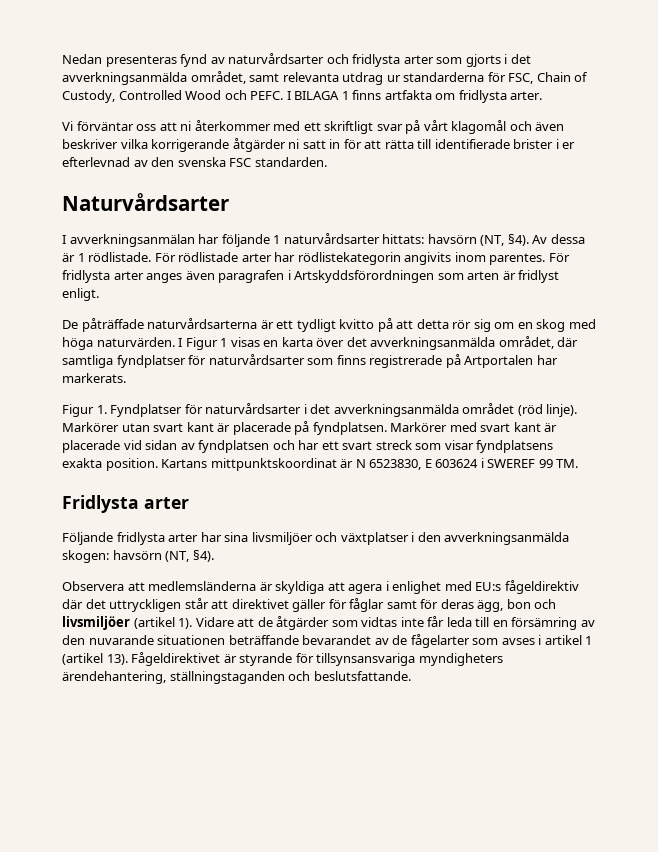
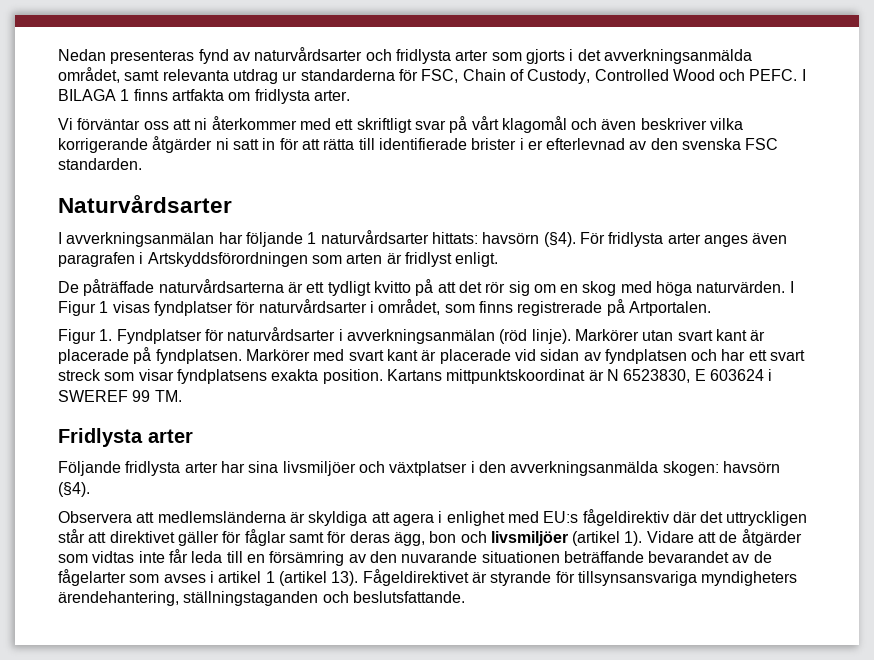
- I avverkningsanmälan har följande 1 naturvårdsarter hittats: havsörn (NT, §4). Av dessa är 1 rödlistade. För rödlistade arter har rödlistekategorin angivits inom parentes.
+ I avverkningsanmälan har följande 1 naturvårdsarter hittats: havsörn (§4).
- De påträffade naturvårdsarterna är ett tydligt kvitto på att detta rör sig om en skog med höga naturvärden.
+ De påträffade naturvårdsarterna är ett tydligt kvitto på att det rör sig om en skog med höga naturvärden.
- I Figur 1 visas en karta över det avverkningsanmälda området, där samtliga fyndplatser för naturvårdsarter som finns registrerade på Artportalen har markerats.
+ I Figur 1 visas fyndplatser för naturvårdsarter i området, som finns registrerade på Artportalen.
- Figur 1. Fyndplatser för naturvårdsarter i det avverkningsanmälda området (röd linje).
+ Figur 1. Fyndplatser för naturvårdsarter i avverkningsanmälan (röd linje).
- Följande fridlysta arter har sina livsmiljöer och växtplatser i den avverkningsanmälda skogen: havsörn (NT, §4).
+ Följande fridlysta arter har sina livsmiljöer och växtplatser i den avverkningsanmälda skogen: havsörn (§4).

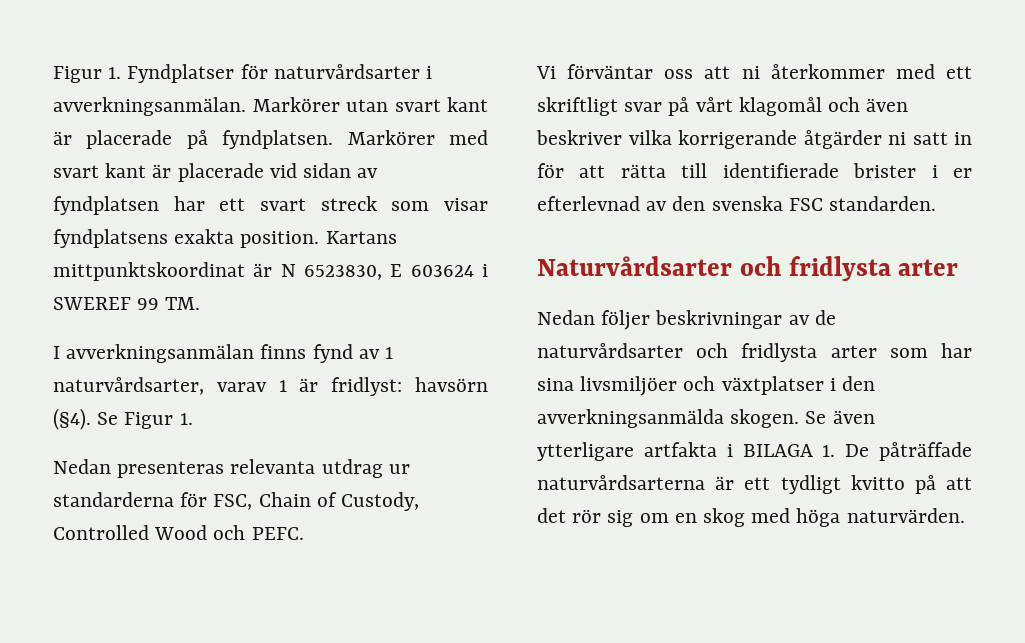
- Nedan presenteras fynd av naturvårdsarter och fridlysta arter som gjorts i det avverkningsanmälda området, samt relevanta utdrag ur standarderna för FSC, Chain of Custody, Controlled Wood och PEFC. I BILAGA 1 finns artfakta om fridlysta arter.
+ Figur 1. Fyndplatser för naturvårdsarter i avverkningsanmälan. Markörer utan svart kant är placerade på fyndplatsen. Markörer med svart kant är placerade vid sidan av fyndplatsen har ett svart streck som visar fyndplatsens exakta position. Kartans mittpunktskoordinat är N 6523830, E 603624 i SWEREF 99 TM.
+ I avverkningsanmälan finns fynd av 1 naturvårdsarter, varav 1 är fridlyst: havsörn (§4). Se Figur 1.
+ Nedan presenteras relevanta utdrag ur standarderna för FSC, Chain of Custody, Controlled Wood och PEFC.
- Naturvårdsarter
- I avverkningsanmälan har följande 1 naturvårdsarter hittats: havsörn (§4). För fridlysta arter anges även paragrafen i Artskyddsförordningen som arten är fridlyst enligt.
- De påträffade naturvårdsarterna är ett tydligt kvitto på att det rör sig om en skog med höga naturvärden. I Figur 1 visas fyndplatser för naturvårdsarter i området, som finns registrerade på Artportalen.
- Figur 1. Fyndplatser för naturvårdsarter i avverkningsanmälan (röd linje). Markörer utan svart kant är placerade på fyndplatsen. Markörer med svart kant är placerade vid sidan av fyndplatsen och har ett svart streck som visar fyndplatsens exakta position. Kartans mittpunktskoordinat är N 6523830, E 603624 i SWEREF 99 TM.
- Fridlysta arter
- Följande fridlysta arter har sina livsmiljöer och växtplatser i den avverkningsanmälda skogen: havsörn (§4).
- Observera att medlemsländerna är skyldiga att agera i enlighet med EU:s fågeldirektiv där det uttryckligen står att direktivet gäller för fåglar samt för deras ägg, bon och livsmiljöer (artikel 1). Vidare att de åtgärder som vidtas inte får leda till en försämring av den nuvarande situationen beträffande bevarandet av de fågelarter som avses i artikel 1 (artikel 13). Fågeldirektivet är styrande för tillsynsansvariga myndigheters ärendehantering, ställningstaganden och beslutsfattande.
+ Naturvårdsarter och fridlysta arter
+ Nedan följer beskrivningar av de naturvårdsarter och fridlysta arter som har sina livsmiljöer och växtplatser i den avverkningsanmälda skogen. Se även ytterligare artfakta i BILAGA 1. De påträffade naturvårdsarterna är ett tydligt kvitto på att det rör sig om en skog med höga naturvärden.

